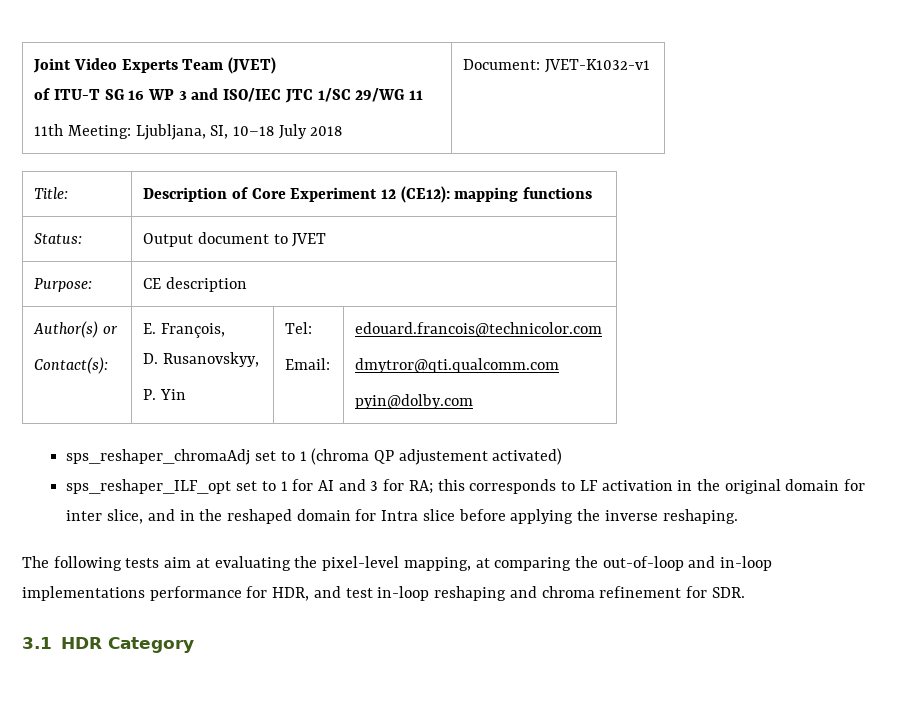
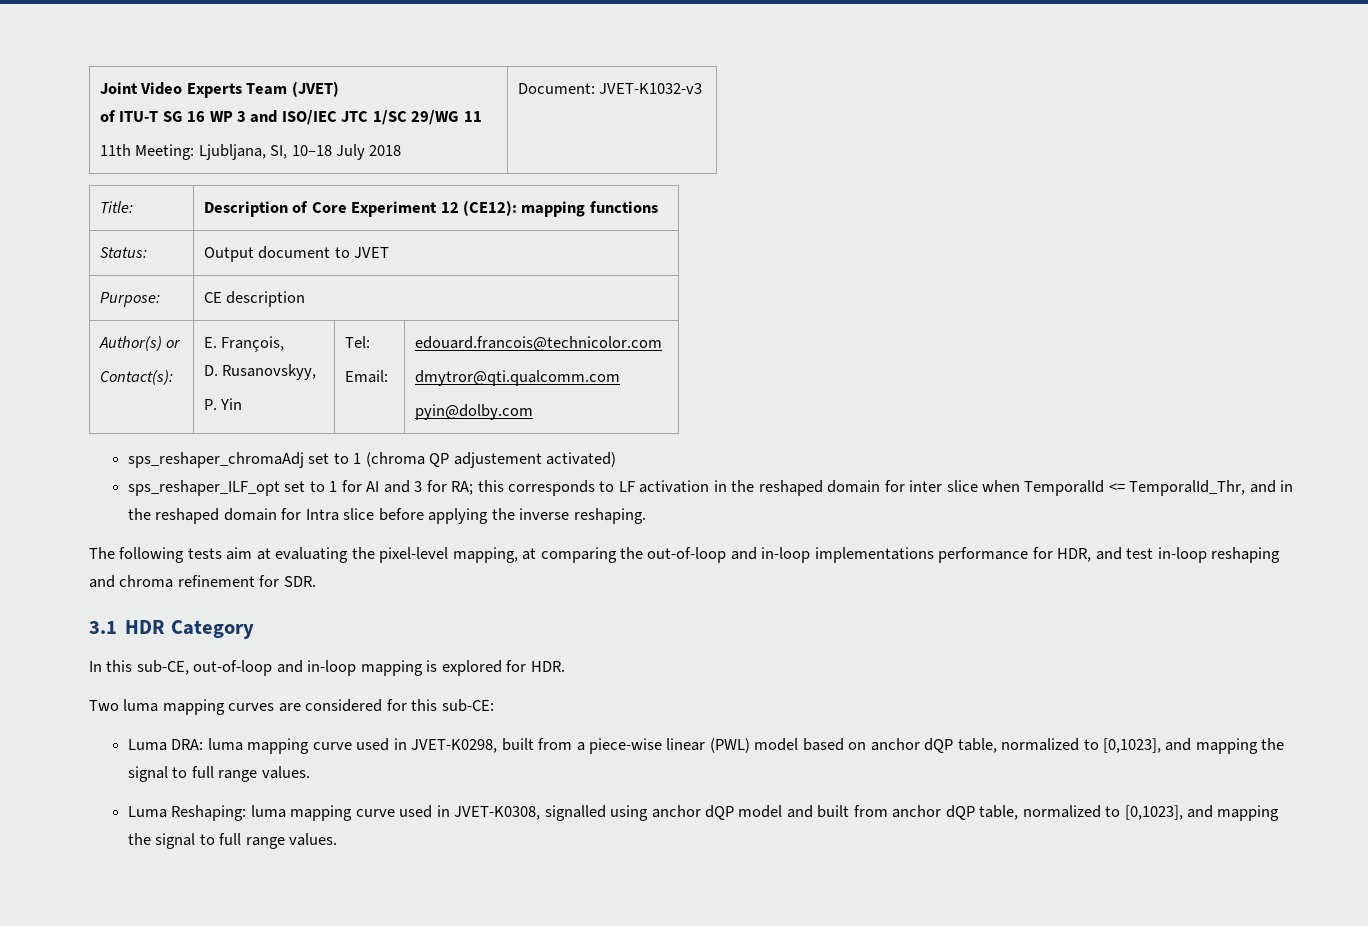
  Joint Video Experts Team (JVET)
  of ITU-T SG 16 WP 3 and ISO/IEC JTC 1/SC 29/WG 11
- 11th Meeting: Ljubljana, SI, 10–18 July 2018 | Document: JVET-K1032-v1
+ 11th Meeting: Ljubljana, SI, 10–18 July 2018 | Document: JVET-K1032-v3
- sps_reshaper_ILF_opt set to 1 for AI and 3 for RA; this corresponds to LF activation in the original domain for inter slice, and in the reshaped domain for Intra slice before applying the inverse reshaping.
+ sps_reshaper_ILF_opt set to 1 for AI and 3 for RA; this corresponds to LF activation in the reshaped domain for inter slice when TemporalId <= TemporalId_Thr, and in the reshaped domain for Intra slice before applying the inverse reshaping.
+ In this sub-CE, out-of-loop and in-loop mapping is explored for HDR.
+ Two luma mapping curves are considered for this sub-CE:
+ Luma DRA: luma mapping curve used in JVET-K0298, built from a piece-wise linear (PWL) model based on anchor dQP table, normalized to [0,1023], and mapping the signal to full range values.
+ Luma Reshaping: luma mapping curve used in JVET-K0308, signalled using anchor dQP model and built from anchor dQP table, normalized to [0,1023], and mapping the signal to full range values.

